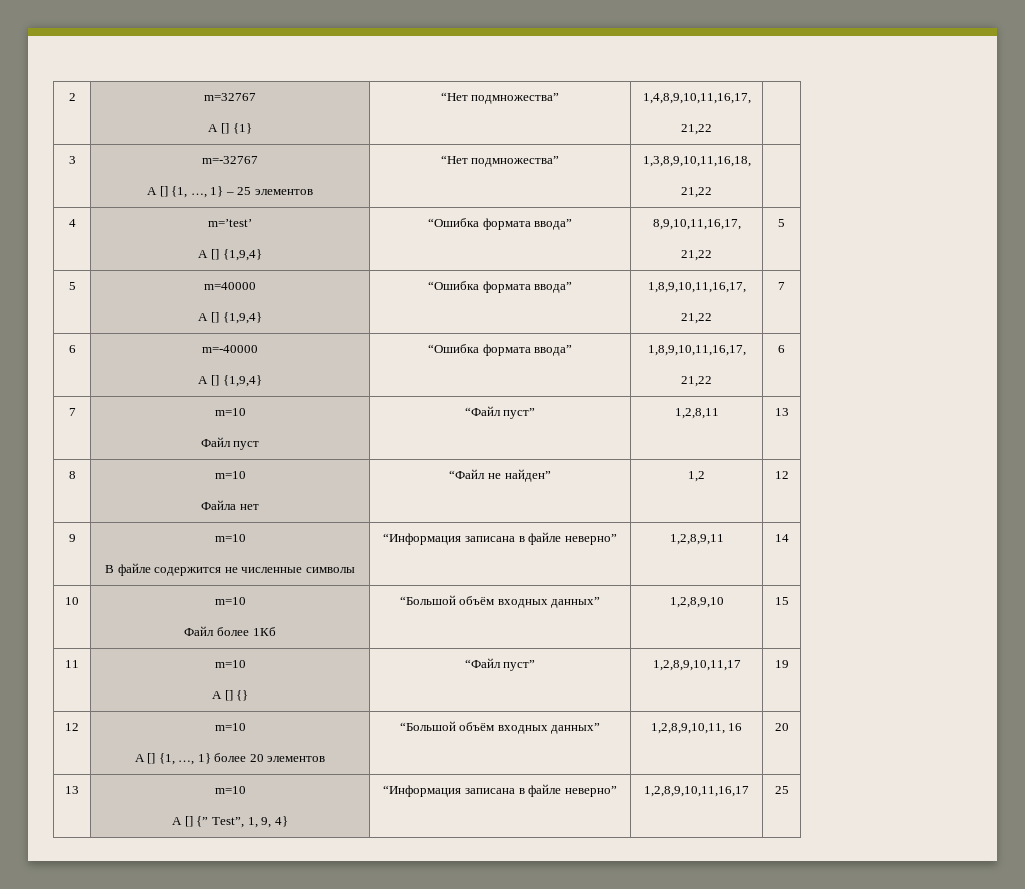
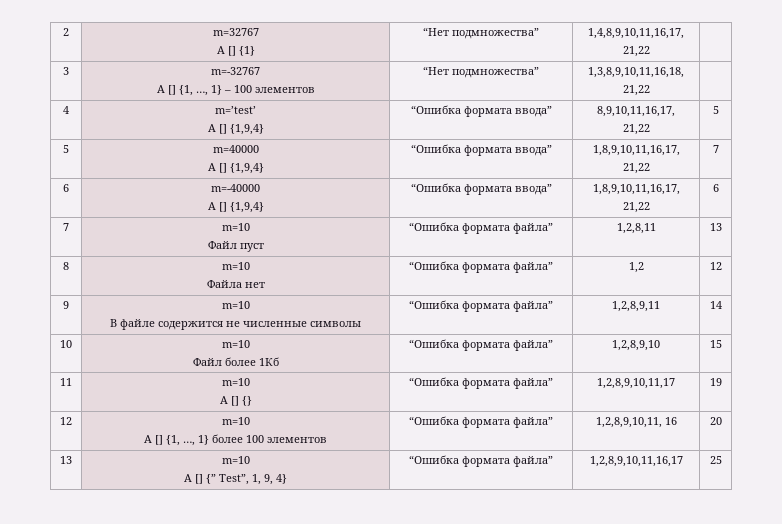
  3 | m=-32767
- A [] {1, …, 1} – 25 элементов | “Нет подмножества” | 1,3,8,9,10,11,16,18,
+ A [] {1, …, 1} – 100 элементов | “Нет подмножества” | 1,3,8,9,10,11,16,18,
  7 | m=10
- Файл пуст | “Файл пуст” | 1,2,8,11 | 13
+ Файл пуст | “Ошибка формата файла” | 1,2,8,11 | 13
  8 | m=10
- Файла нет | “Файл не найден” | 1,2 | 12
+ Файла нет | “Ошибка формата файла” | 1,2 | 12
  9 | m=10
- В файле содержится не численные символы | “Информация записана в файле неверно” | 1,2,8,9,11 | 14
+ В файле содержится не численные символы | “Ошибка формата файла” | 1,2,8,9,11 | 14
  10 | m=10
- Файл более 1Кб | “Большой объём входных данных” | 1,2,8,9,10 | 15
+ Файл более 1Кб | “Ошибка формата файла” | 1,2,8,9,10 | 15
  11 | m=10
- A [] {} | “Файл пуст” | 1,2,8,9,10,11,17 | 19
+ A [] {} | “Ошибка формата файла” | 1,2,8,9,10,11,17 | 19
  12 | m=10
- A [] {1, …, 1} более 20 элементов | “Большой объём входных данных” | 1,2,8,9,10,11, 16 | 20
+ A [] {1, …, 1} более 100 элементов | “Ошибка формата файла” | 1,2,8,9,10,11, 16 | 20
  13 | m=10
- А [] {” Test”, 1, 9, 4} | “Информация записана в файле неверно” | 1,2,8,9,10,11,16,17 | 25
+ А [] {” Test”, 1, 9, 4} | “Ошибка формата файла” | 1,2,8,9,10,11,16,17 | 25

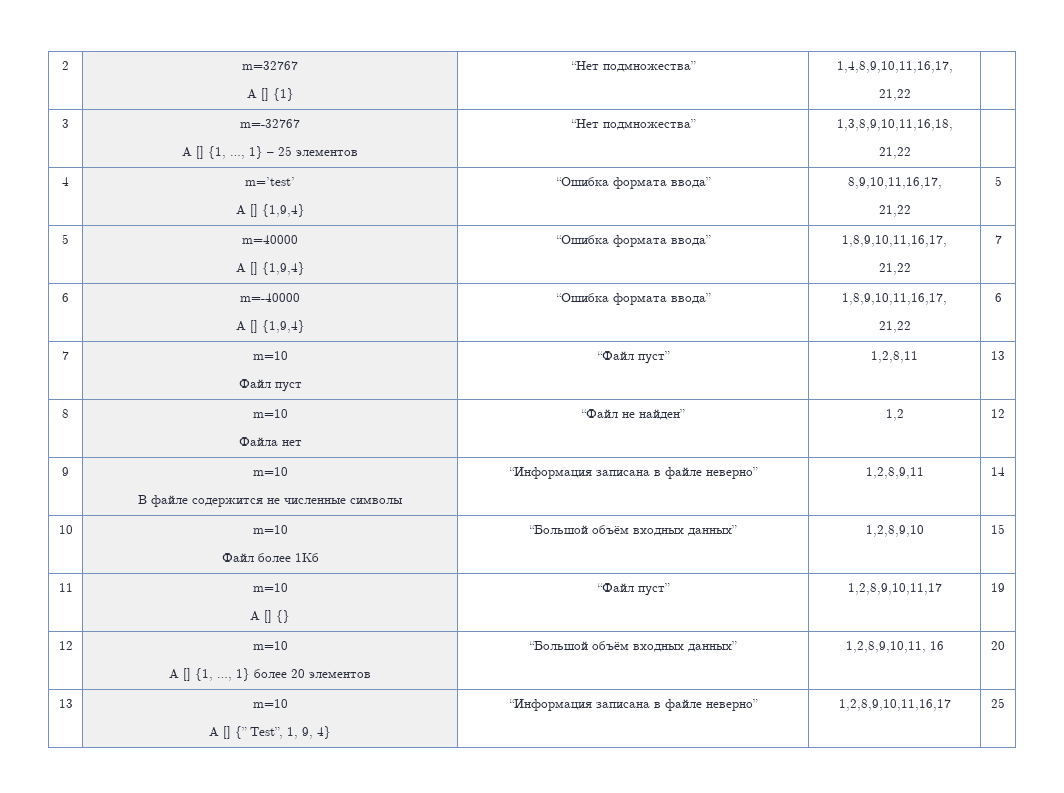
  3 | m=-32767
- A [] {1, …, 1} – 100 элементов | “Нет подмножества” | 1,3,8,9,10,11,16,18,
+ A [] {1, …, 1} – 25 элементов | “Нет подмножества” | 1,3,8,9,10,11,16,18,
  7 | m=10
- Файл пуст | “Ошибка формата файла” | 1,2,8,11 | 13
+ Файл пуст | “Файл пуст” | 1,2,8,11 | 13
  8 | m=10
- Файла нет | “Ошибка формата файла” | 1,2 | 12
+ Файла нет | “Файл не найден” | 1,2 | 12
  9 | m=10
- В файле содержится не численные символы | “Ошибка формата файла” | 1,2,8,9,11 | 14
+ В файле содержится не численные символы | “Информация записана в файле неверно” | 1,2,8,9,11 | 14
  10 | m=10
- Файл более 1Кб | “Ошибка формата файла” | 1,2,8,9,10 | 15
+ Файл более 1Кб | “Большой объём входных данных” | 1,2,8,9,10 | 15
  11 | m=10
- A [] {} | “Ошибка формата файла” | 1,2,8,9,10,11,17 | 19
+ A [] {} | “Файл пуст” | 1,2,8,9,10,11,17 | 19
  12 | m=10
- A [] {1, …, 1} более 100 элементов | “Ошибка формата файла” | 1,2,8,9,10,11, 16 | 20
+ A [] {1, …, 1} более 20 элементов | “Большой объём входных данных” | 1,2,8,9,10,11, 16 | 20
  13 | m=10
- А [] {” Test”, 1, 9, 4} | “Ошибка формата файла” | 1,2,8,9,10,11,16,17 | 25
+ А [] {” Test”, 1, 9, 4} | “Информация записана в файле неверно” | 1,2,8,9,10,11,16,17 | 25

